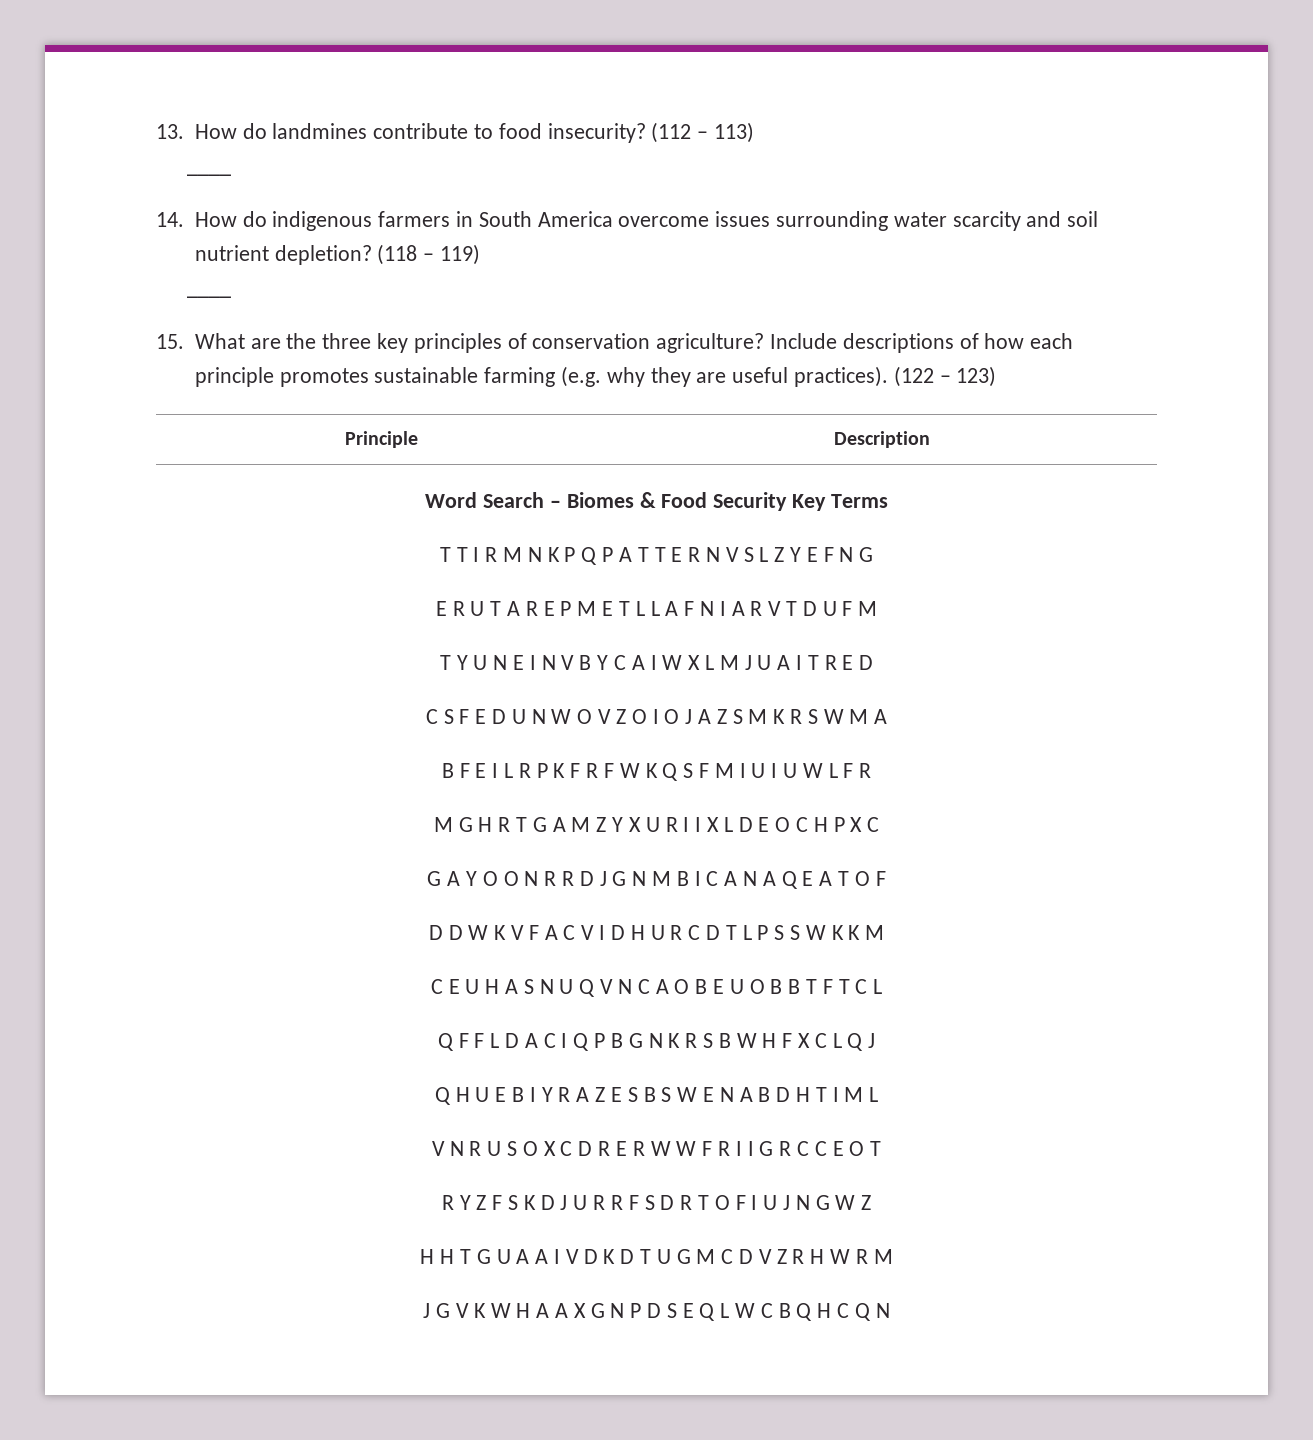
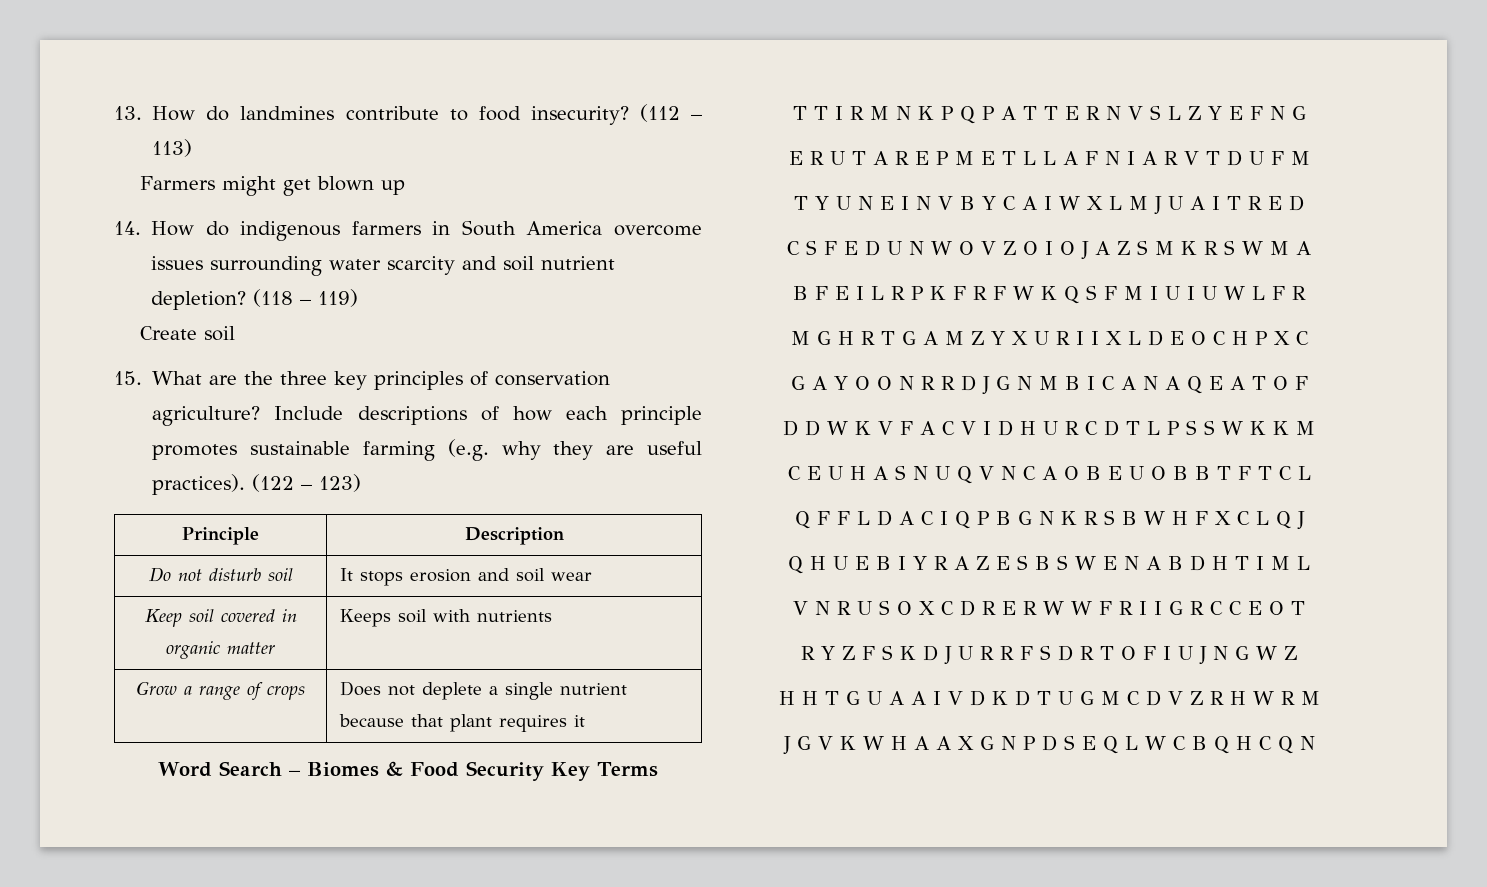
  (112 – 113)
- ____
+ Farmers might get blown up
  (118 – 119)
- ____
+ Create soil
+ Do not disturb soil | It stops erosion and soil wear
+ Keep soil covered in organic matter | Keeps soil with nutrients
+ Grow a range of crops | Does not deplete a single nutrient because that plant requires it

